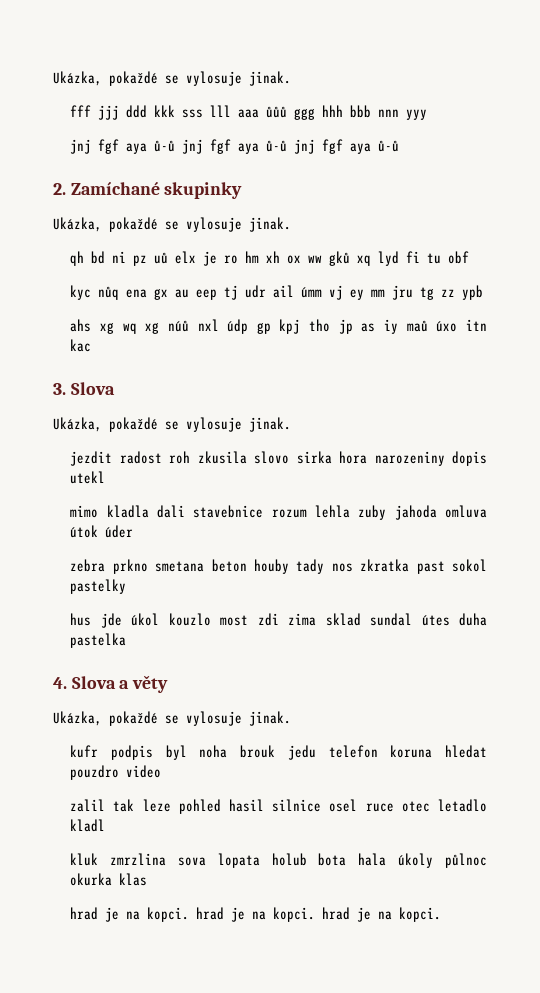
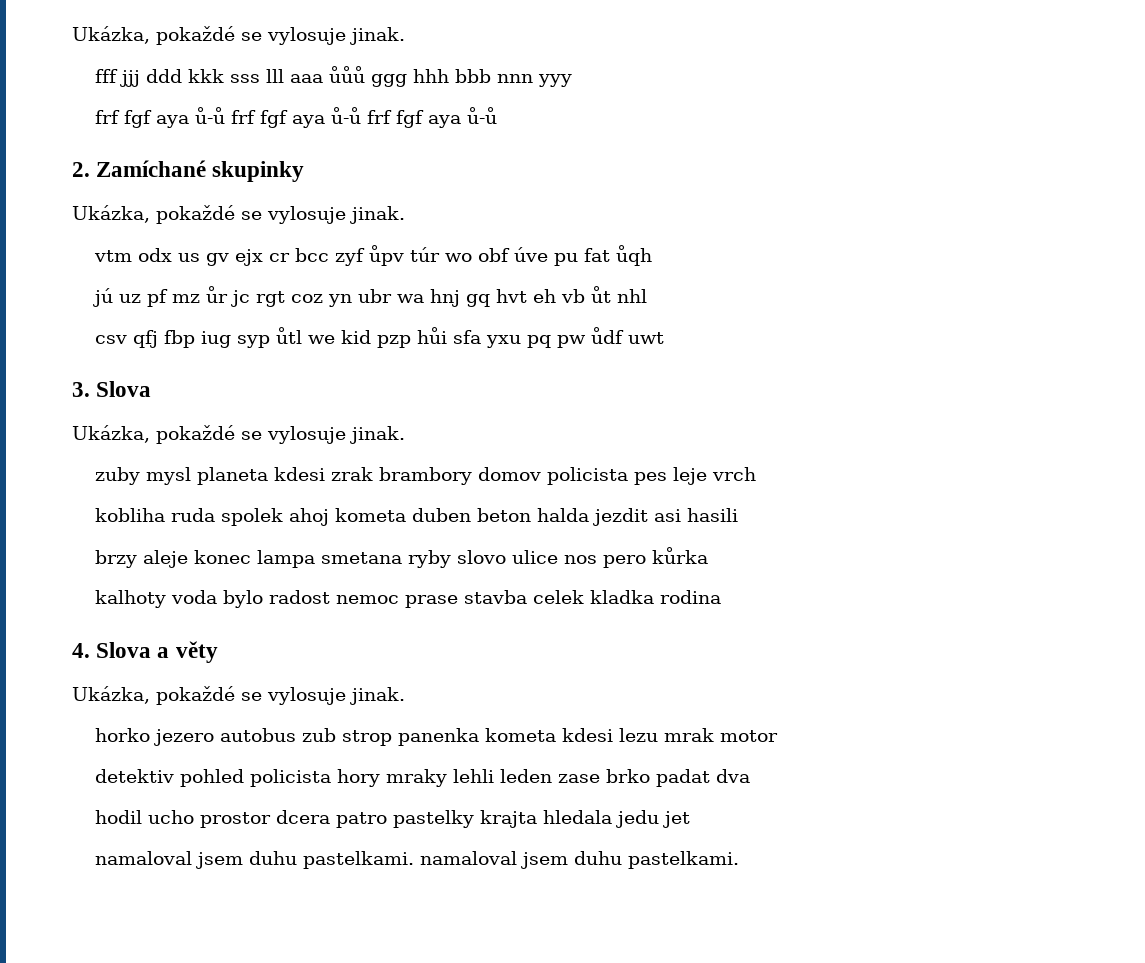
- jnj fgf aya ů-ů jnj fgf aya ů-ů jnj fgf aya ů-ů
+ frf fgf aya ů-ů frf fgf aya ů-ů frf fgf aya ů-ů
- qh bd ni pz uů elx je ro hm xh ox ww gků xq lyd fi tu obf
- kyc nůq ena gx au eep tj udr ail úmm vj ey mm jru tg zz ypb
- ahs xg wq xg núů nxl údp gp kpj tho jp as iy maů úxo itn kac
+ vtm odx us gv ejx cr bcc zyf ůpv túr wo obf úve pu fat ůqh
+ jú uz pf mz ůr jc rgt coz yn ubr wa hnj gq hvt eh vb ůt nhl
+ csv qfj fbp iug syp ůtl we kid pzp hůi sfa yxu pq pw ůdf uwt
- jezdit radost roh zkusila slovo sirka hora narozeniny dopis utekl
- mimo kladla dali stavebnice rozum lehla zuby jahoda omluva útok úder
- zebra prkno smetana beton houby tady nos zkratka past sokol pastelky
- hus jde úkol kouzlo most zdi zima sklad sundal útes duha pastelka
+ zuby mysl planeta kdesi zrak brambory domov policista pes leje vrch
+ kobliha ruda spolek ahoj kometa duben beton halda jezdit asi hasili
+ brzy aleje konec lampa smetana ryby slovo ulice nos pero kůrka
+ kalhoty voda bylo radost nemoc prase stavba celek kladka rodina
- kufr podpis byl noha brouk jedu telefon koruna hledat pouzdro video
- zalil tak leze pohled hasil silnice osel ruce otec letadlo kladl
- kluk zmrzlina sova lopata holub bota hala úkoly půlnoc okurka klas
- hrad je na kopci. hrad je na kopci. hrad je na kopci.
+ horko jezero autobus zub strop panenka kometa kdesi lezu mrak motor
+ detektiv pohled policista hory mraky lehli leden zase brko padat dva
+ hodil ucho prostor dcera patro pastelky krajta hledala jedu jet
+ namaloval jsem duhu pastelkami. namaloval jsem duhu pastelkami.

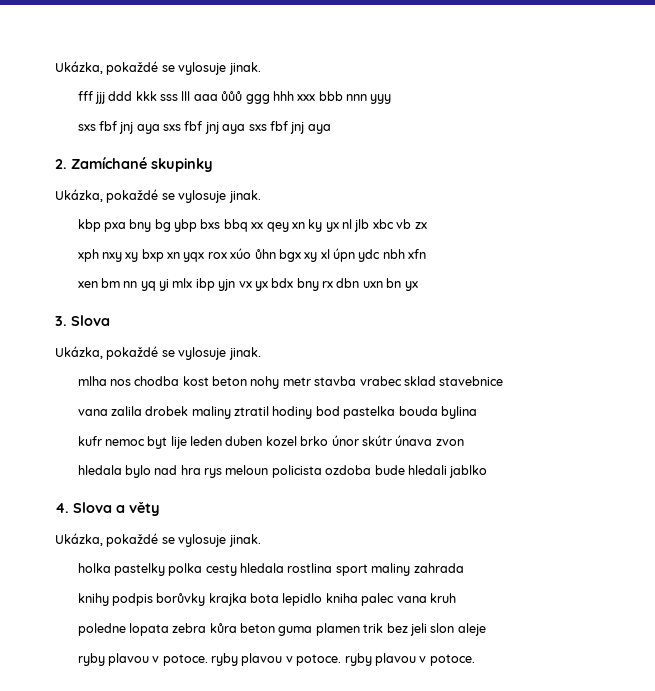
- fff jjj ddd kkk sss lll aaa ůůů ggg hhh bbb nnn yyy
+ fff jjj ddd kkk sss lll aaa ůůů ggg hhh xxx bbb nnn yyy
- frf fgf aya ů-ů frf fgf aya ů-ů frf fgf aya ů-ů
+ sxs fbf jnj aya sxs fbf jnj aya sxs fbf jnj aya
- vtm odx us gv ejx cr bcc zyf ůpv túr wo obf úve pu fat ůqh
- jú uz pf mz ůr jc rgt coz yn ubr wa hnj gq hvt eh vb ůt nhl
- csv qfj fbp iug syp ůtl we kid pzp hůi sfa yxu pq pw ůdf uwt
+ kbp pxa bny bg ybp bxs bbq xx qey xn ky yx nl jlb xbc vb zx
+ xph nxy xy bxp xn yqx rox xúo ůhn bgx xy xl úpn ydc nbh xfn
+ xen bm nn yq yi mlx ibp yjn vx yx bdx bny rx dbn uxn bn yx
- zuby mysl planeta kdesi zrak brambory domov policista pes leje vrch
- kobliha ruda spolek ahoj kometa duben beton halda jezdit asi hasili
- brzy aleje konec lampa smetana ryby slovo ulice nos pero kůrka
- kalhoty voda bylo radost nemoc prase stavba celek kladka rodina
+ mlha nos chodba kost beton nohy metr stavba vrabec sklad stavebnice
+ vana zalila drobek maliny ztratil hodiny bod pastelka bouda bylina
+ kufr nemoc byt lije leden duben kozel brko únor skútr únava zvon
+ hledala bylo nad hra rys meloun policista ozdoba bude hledali jablko
- horko jezero autobus zub strop panenka kometa kdesi lezu mrak motor
- detektiv pohled policista hory mraky lehli leden zase brko padat dva
- hodil ucho prostor dcera patro pastelky krajta hledala jedu jet
- namaloval jsem duhu pastelkami. namaloval jsem duhu pastelkami.
+ holka pastelky polka cesty hledala rostlina sport maliny zahrada
+ knihy podpis borůvky krajka bota lepidlo kniha palec vana kruh
+ poledne lopata zebra kůra beton guma plamen trik bez jeli slon aleje
+ ryby plavou v potoce. ryby plavou v potoce. ryby plavou v potoce.

